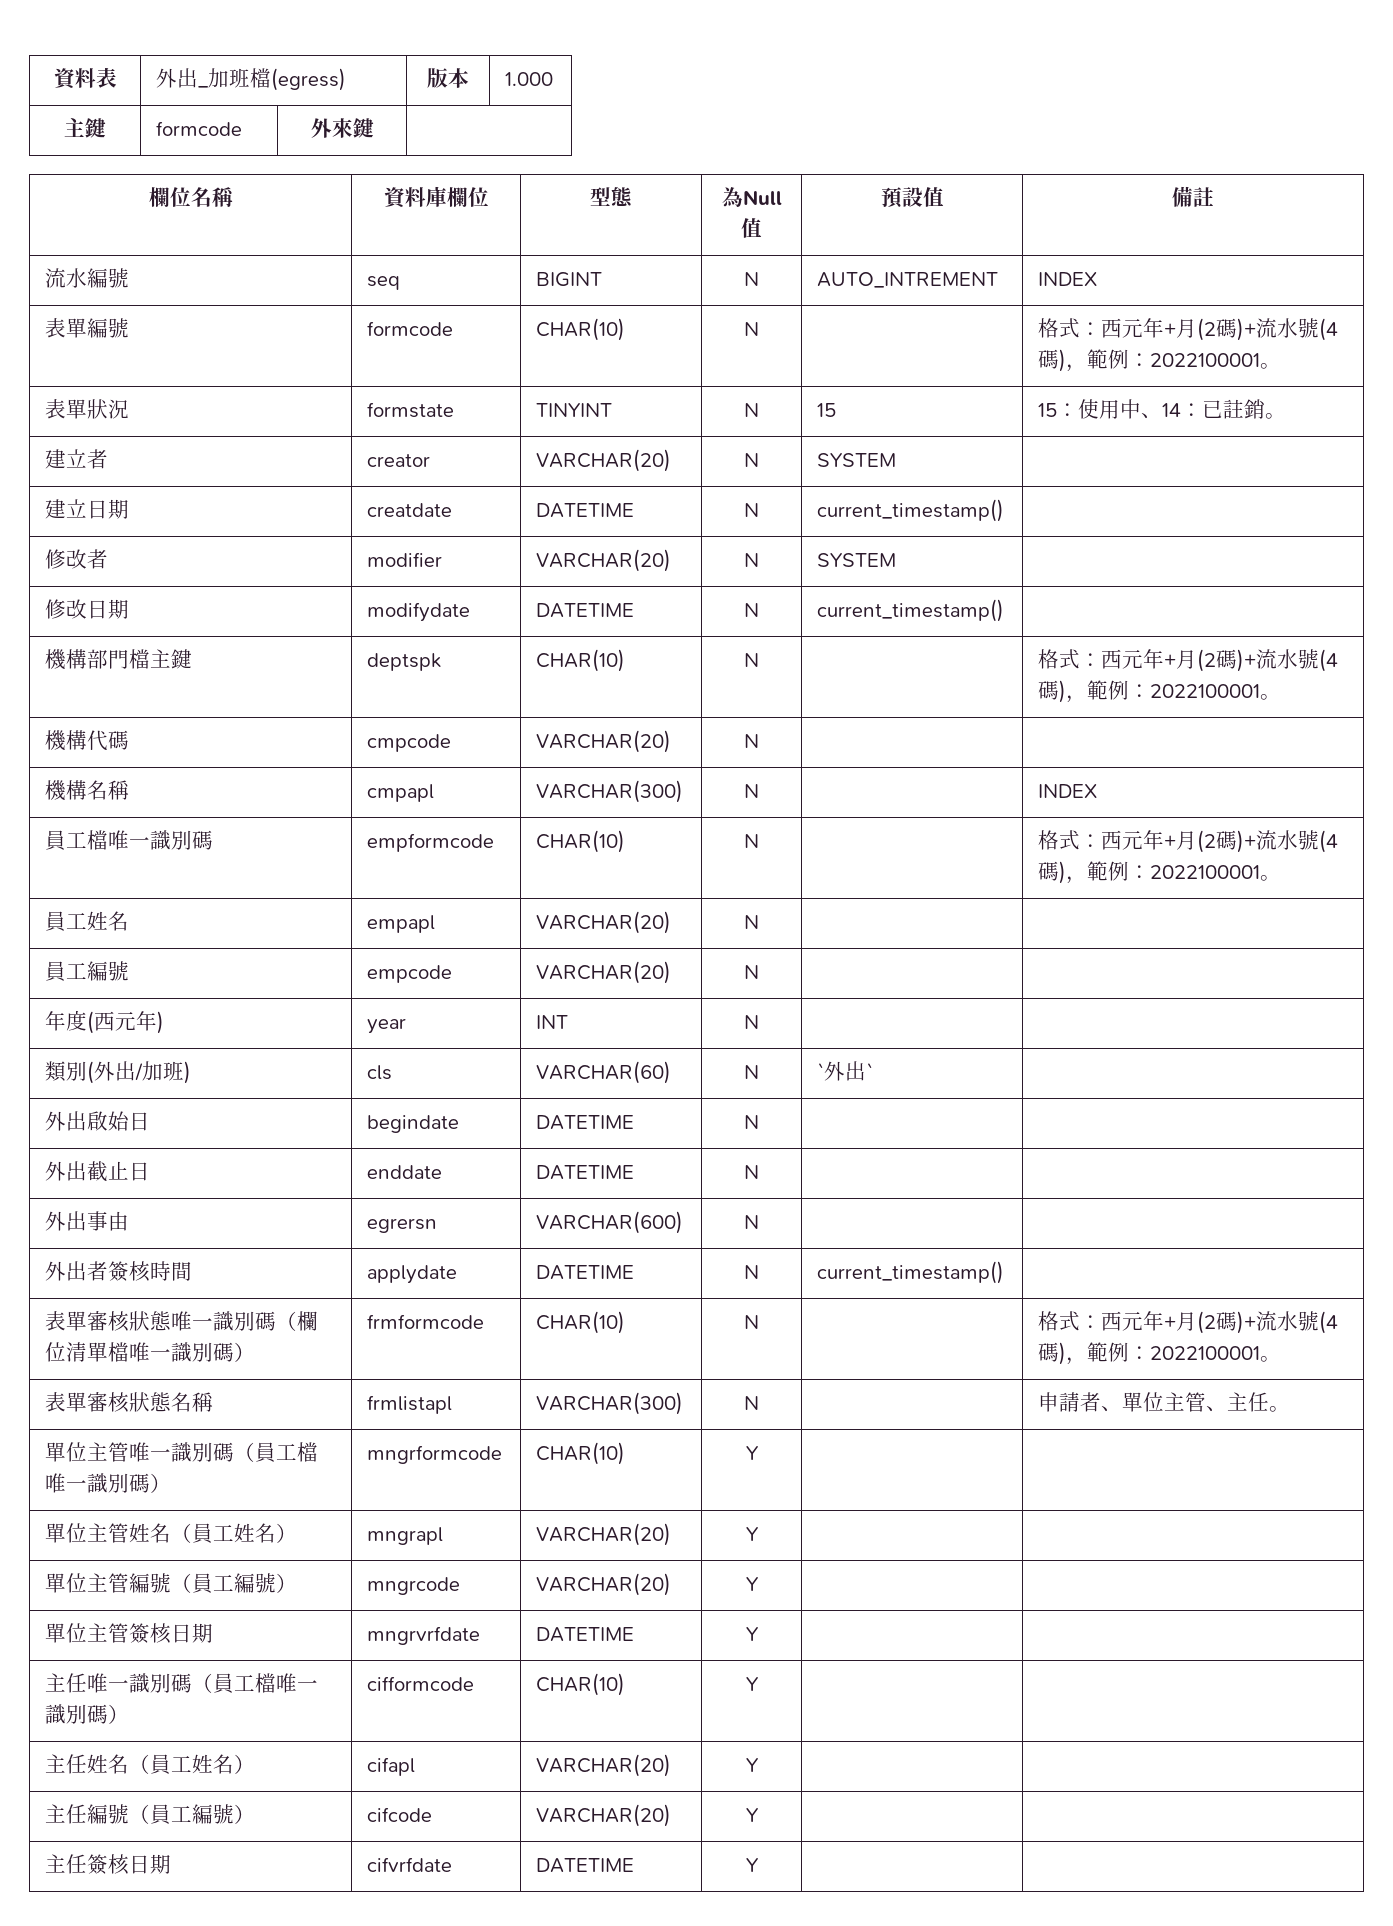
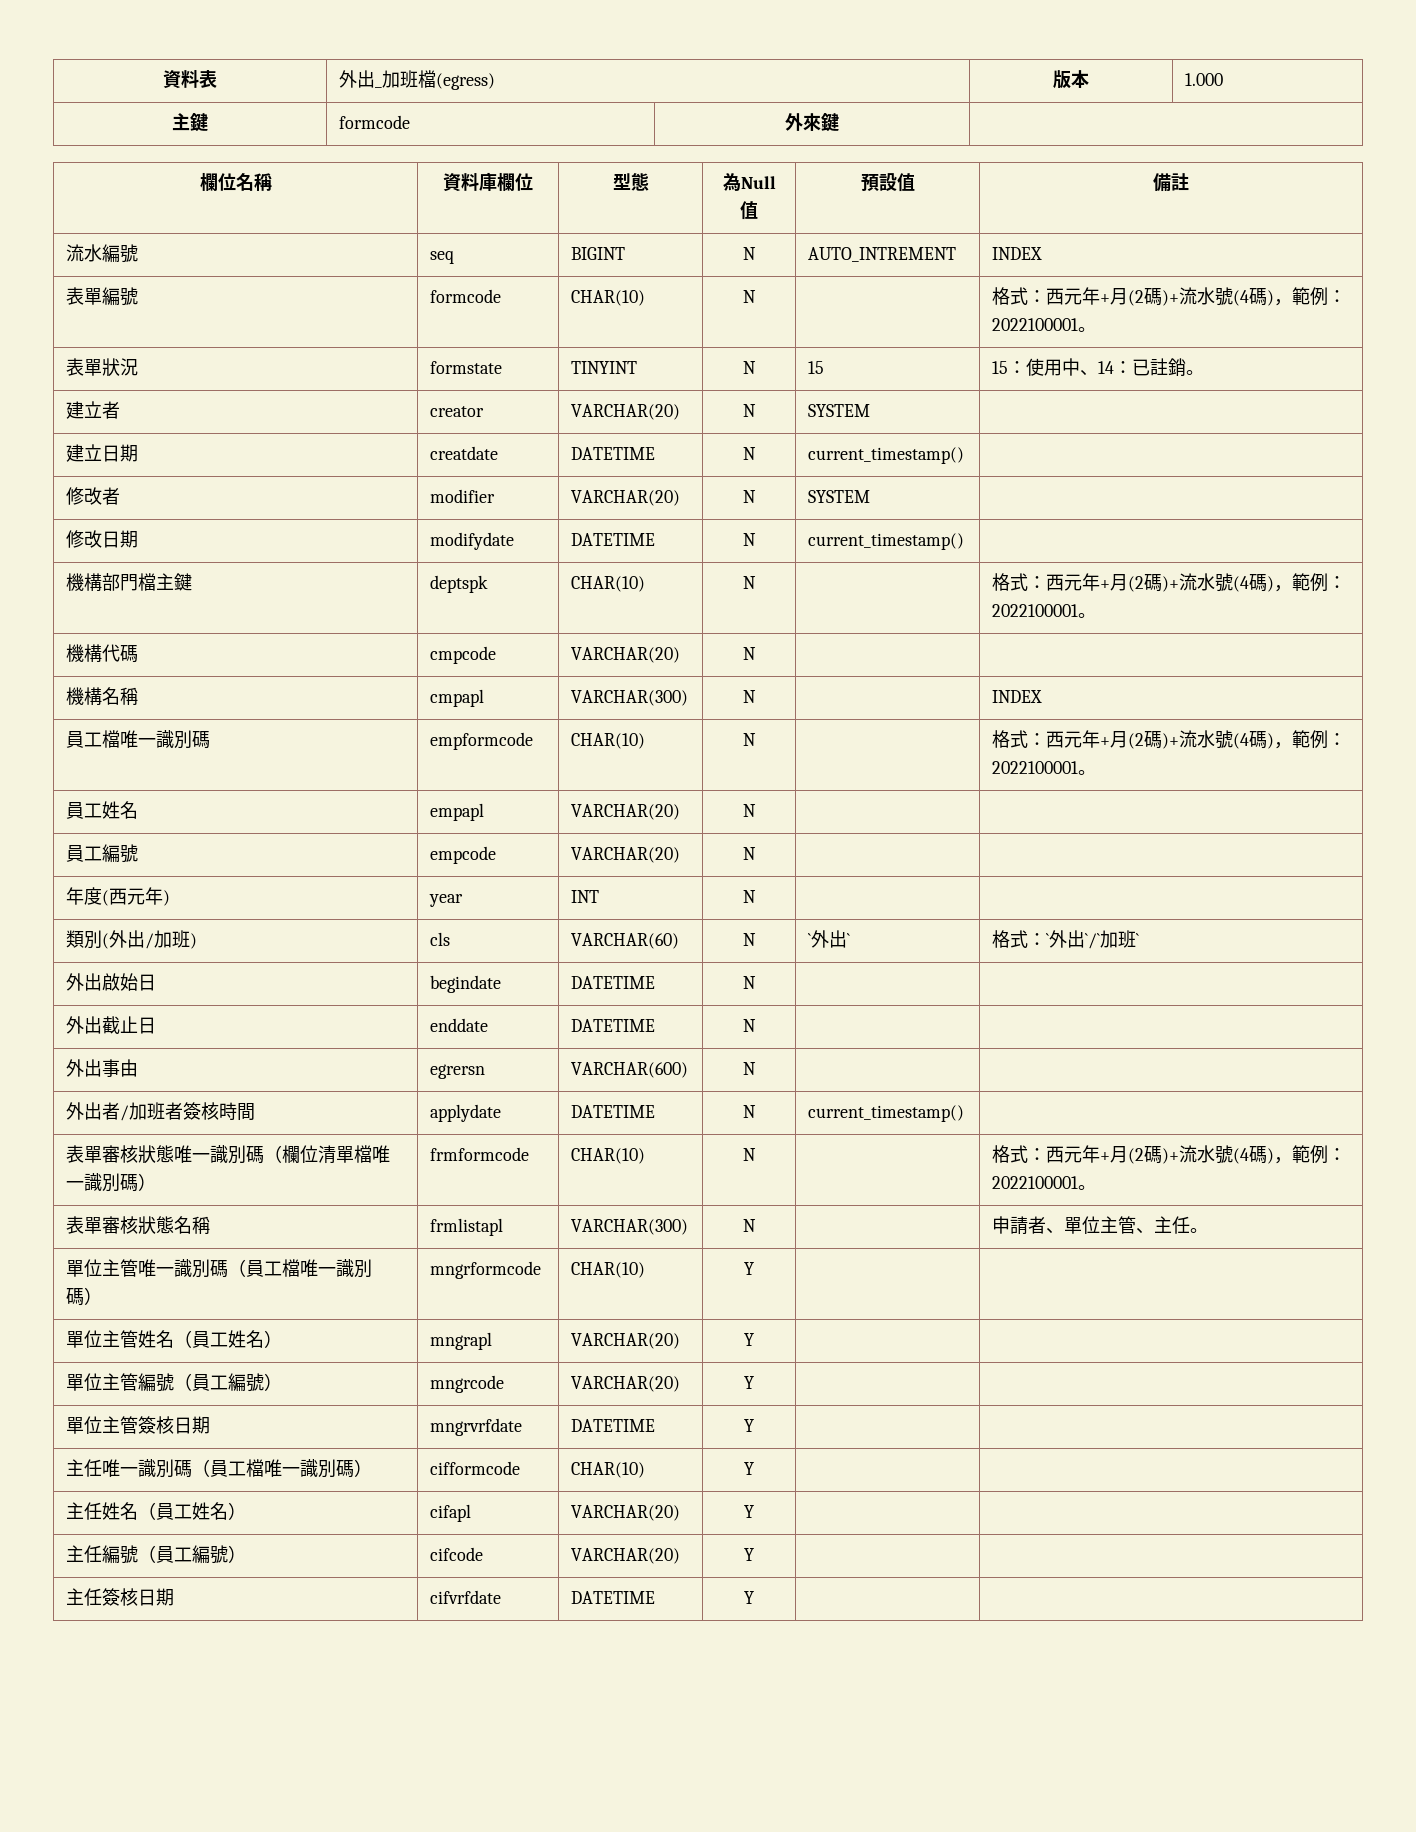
- 類別(外出/加班) | cls | VARCHAR(60) | N | `外出` |
+ 類別(外出/加班) | cls | VARCHAR(60) | N | `外出` | 格式：`外出`/`加班`
- 外出者簽核時間 | applydate | DATETIME | N | current_timestamp() |
+ 外出者/加班者簽核時間 | applydate | DATETIME | N | current_timestamp() |

